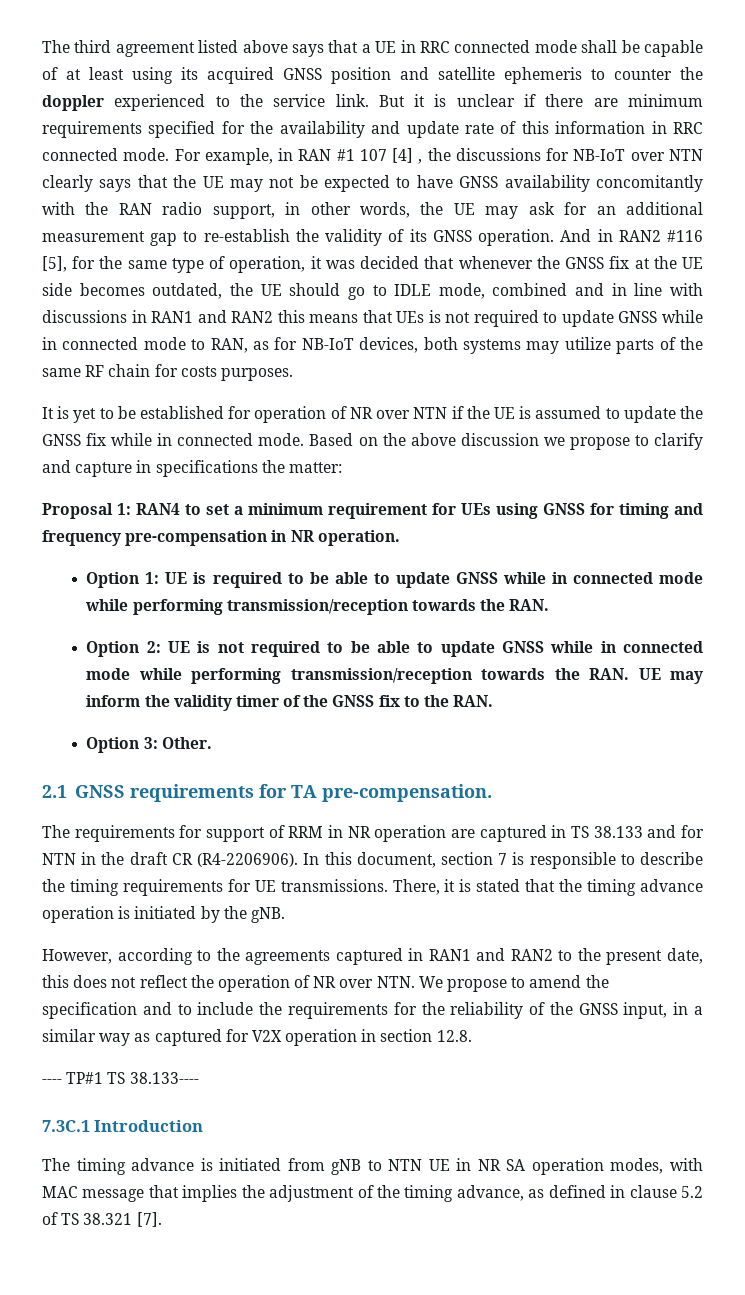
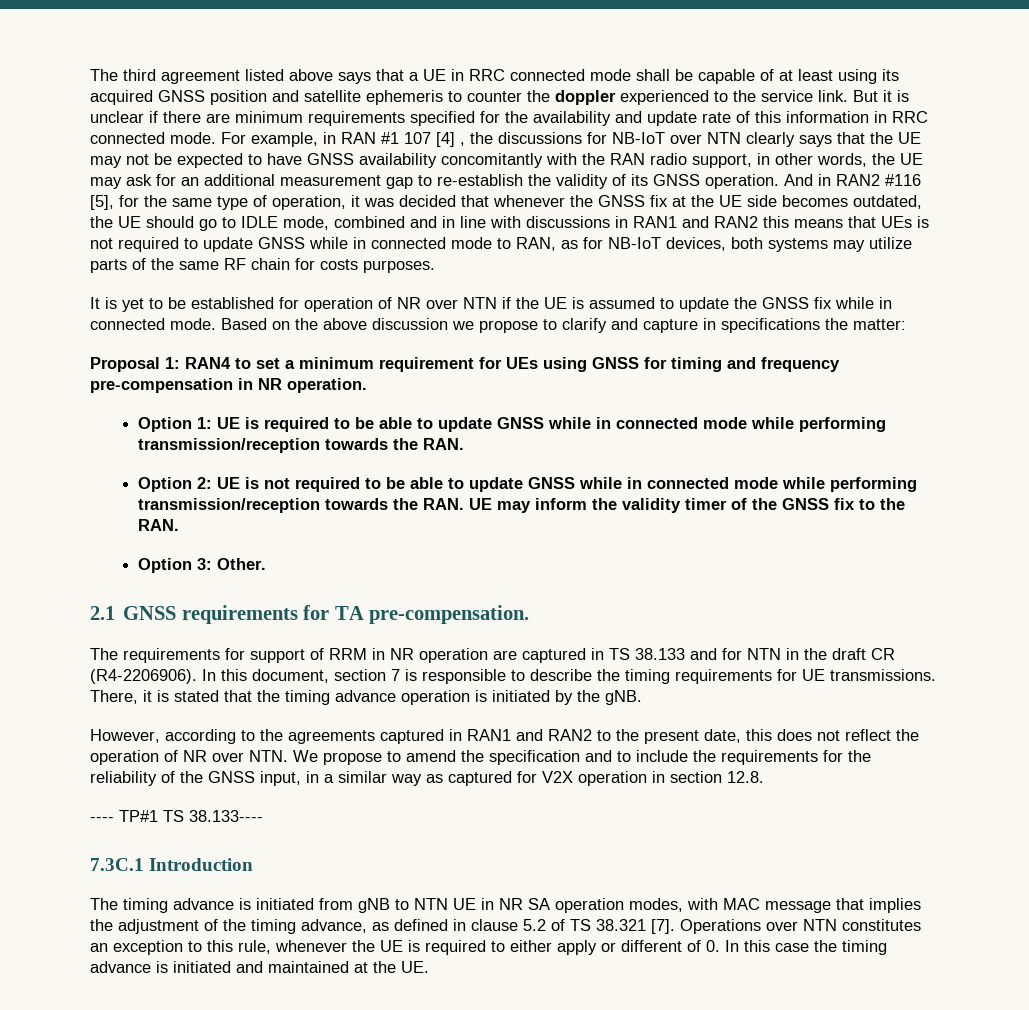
+ Operations over NTN constitutes an exception to this rule, whenever the UE is required to either apply or different of 0. In this case the timing advance is initiated and maintained at the UE.

